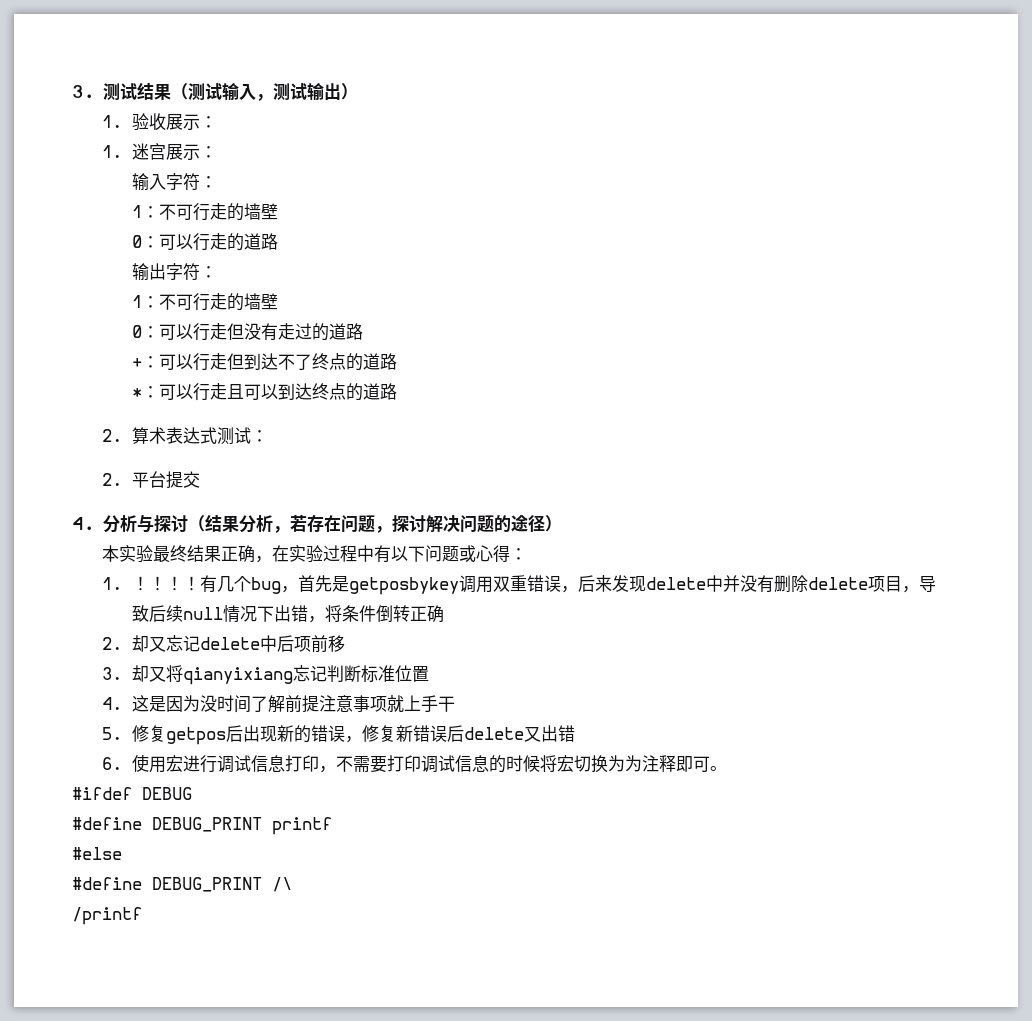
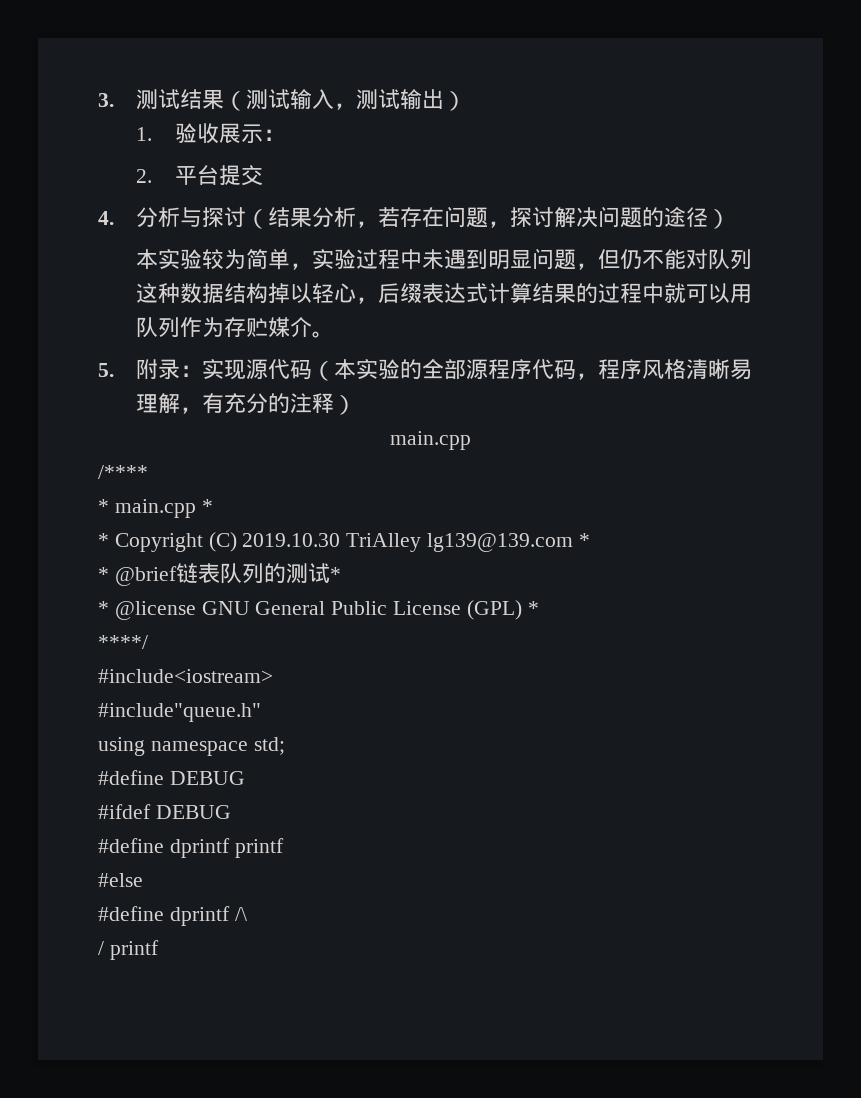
- 1.迷宫展示：
- 输入字符：
- 1：不可行走的墙壁
- 0：可以行走的道路
- 输出字符：
- 1：不可行走的墙壁
- 0：可以行走但没有走过的道路
- +：可以行走但到达不了终点的道路
- *：可以行走且可以到达终点的道路
- 2.算术表达式测试：
- 本实验最终结果正确，在实验过程中有以下问题或心得：
- 1.！！！！有几个bug，首先是getposbykey调用双重错误，后来发现delete中并没有删除delete项目，导致后续null情况下出错，将条件倒转正确
- 2.却又忘记delete中后项前移
- 3.却又将qianyixiang忘记判断标准位置
- 4.这是因为没时间了解前提注意事项就上手干
- 5.修复getpos后出现新的错误，修复新错误后delete又出错
- 6.使用宏进行调试信息打印，不需要打印调试信息的时候将宏切换为为注释即可。
+ 本实验较为简单，实验过程中未遇到明显问题，但仍不能对队列这种数据结构掉以轻心，后缀表达式计算结果的过程中就可以用队列作为存贮媒介。
+ 5.附录：实现源代码（本实验的全部源程序代码，程序风格清晰易理解，有充分的注释）
+ main.cpp
+ /****
+ * main.cpp *
+ * Copyright (C) 2019.10.30 TriAlley lg139@139.com *
+ * @brief链表队列的测试*
+ * @license GNU General Public License (GPL) *
+ ****/
+ #include<iostream>
+ #include"queue.h"
+ using namespace std;
+ #define DEBUG
- #define DEBUG_PRINT printf
+ #define dprintf printf
- #define DEBUG_PRINT /\
+ #define dprintf /\
- /printf
+ / printf

